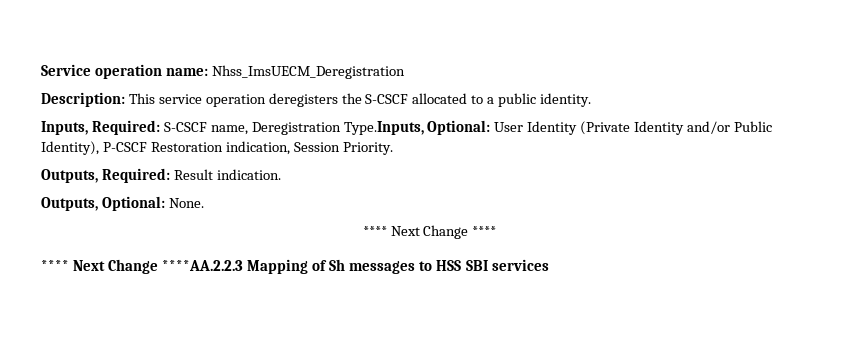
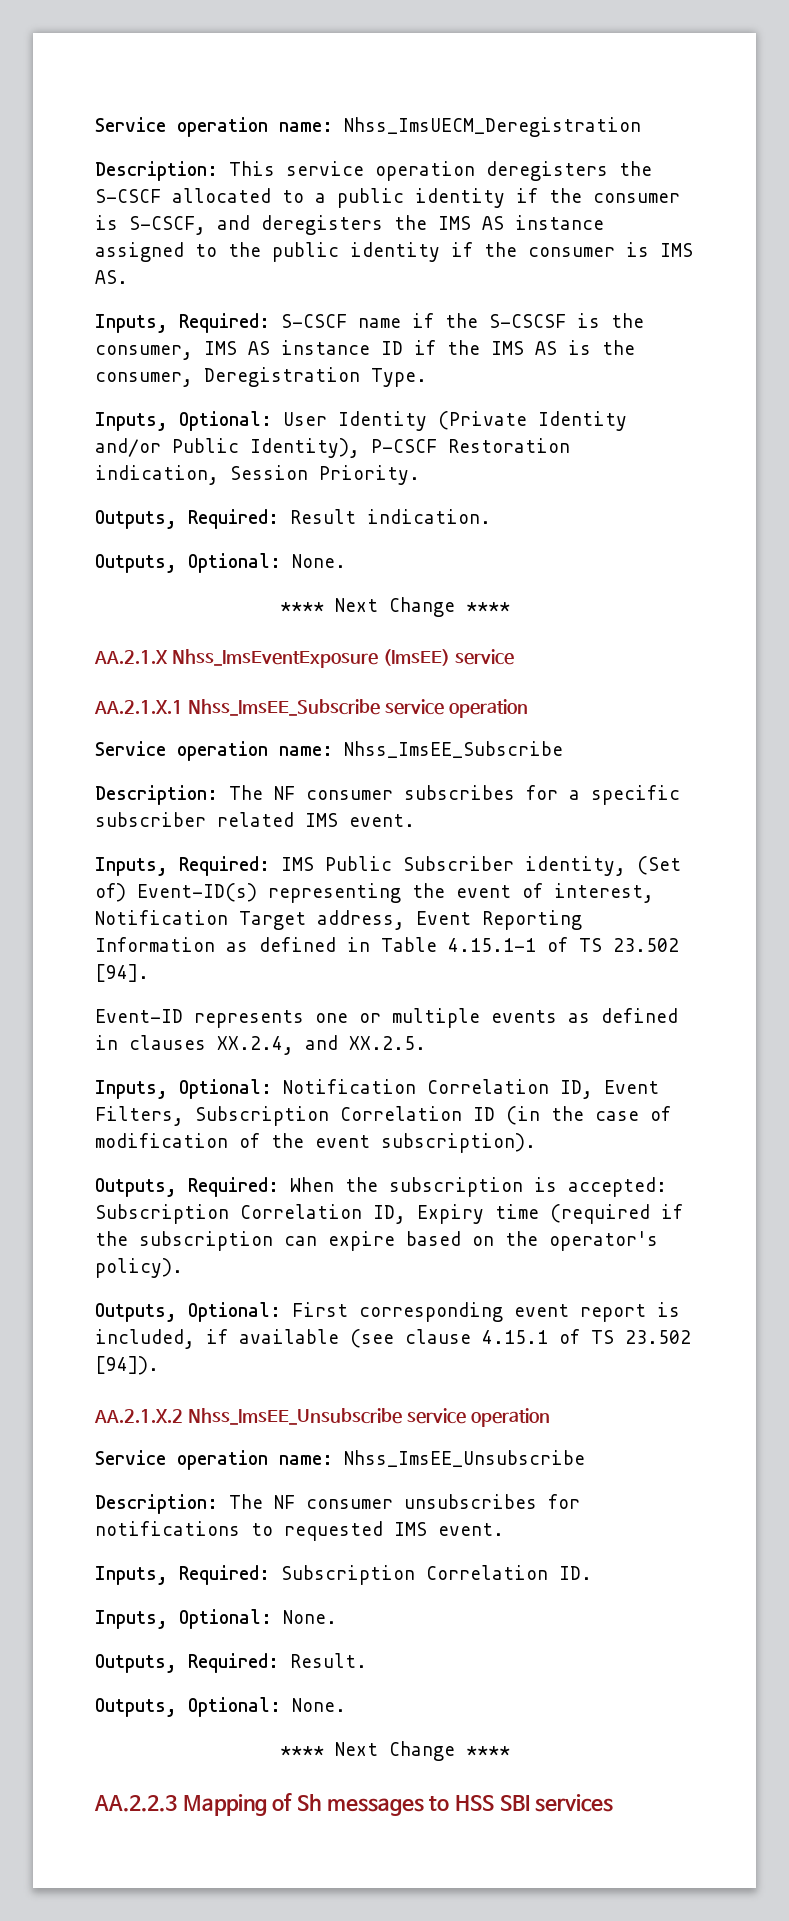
- Description: This service operation deregisters the S-CSCF allocated to a public identity.
- Inputs, Required: S-CSCF name, Deregistration Type.Inputs, Optional: User Identity (Private Identity and/or Public Identity), P-CSCF Restoration indication, Session Priority.
+ Description: This service operation deregisters the S-CSCF allocated to a public identity if the consumer is S-CSCF, and deregisters the IMS AS instance assigned to the public identity if the consumer is IMS AS.
+ Inputs, Required: S-CSCF name if the S-CSCSF is the consumer, IMS AS instance ID if the IMS AS is the consumer, Deregistration Type.
+ Inputs, Optional: User Identity (Private Identity and/or Public Identity), P-CSCF Restoration indication, Session Priority.
- **** Next Change ****AA.2.2.3 Mapping of Sh messages to HSS SBI services
+ AA.2.1.X Nhss_ImsEventExposure (ImsEE) service
+ AA.2.1.X.1 Nhss_ImsEE_Subscribe service operation
+ Service operation name: Nhss_ImsEE_Subscribe
+ Description: The NF consumer subscribes for a specific subscriber related IMS event.
+ Inputs, Required: IMS Public Subscriber identity, (Set of) Event-ID(s) representing the event of interest, Notification Target address, Event Reporting Information as defined in Table 4.15.1-1 of TS 23.502 [94].
+ Event-ID represents one or multiple events as defined in clauses XX.2.4, and XX.2.5.
+ Inputs, Optional: Notification Correlation ID, Event Filters, Subscription Correlation ID (in the case of modification of the event subscription).
+ Outputs, Required: When the subscription is accepted: Subscription Correlation ID, Expiry time (required if the subscription can expire based on the operator's policy).
+ Outputs, Optional: First corresponding event report is included, if available (see clause 4.15.1 of TS 23.502 [94]).
+ AA.2.1.X.2 Nhss_ImsEE_Unsubscribe service operation
+ Service operation name: Nhss_ImsEE_Unsubscribe
+ Description: The NF consumer unsubscribes for notifications to requested IMS event.
+ Inputs, Required: Subscription Correlation ID.
+ Inputs, Optional: None.
+ Outputs, Required: Result.
+ Outputs, Optional: None.
+ **** Next Change ****
+ AA.2.2.3 Mapping of Sh messages to HSS SBI services

